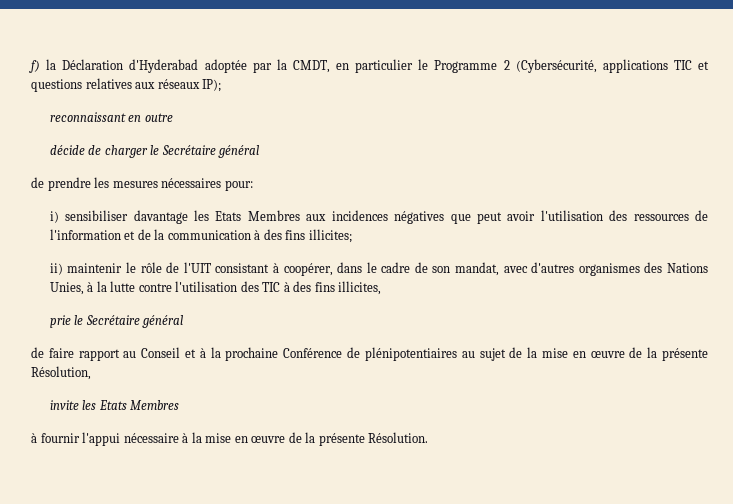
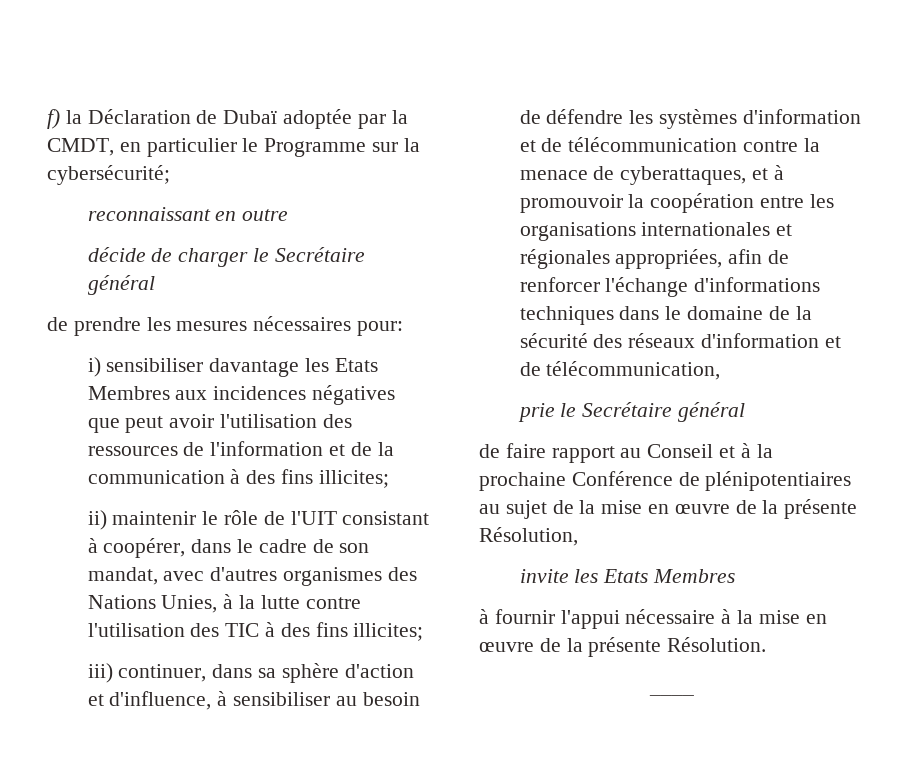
- f) la Déclaration d'Hyderabad adoptée par la CMDT, en particulier le Programme 2 (Cybersécurité, applications TIC et questions relatives aux réseaux IP);
+ f) la Déclaration de Dubaï adoptée par la CMDT, en particulier le Programme sur la cybersécurité;
- ii) maintenir le rôle de l'UIT consistant à coopérer, dans le cadre de son mandat, avec d'autres organismes des Nations Unies, à la lutte contre l'utilisation des TIC à des fins illicites,
+ ii) maintenir le rôle de l'UIT consistant à coopérer, dans le cadre de son mandat, avec d'autres organismes des Nations Unies, à la lutte contre l'utilisation des TIC à des fins illicites;
+ iii) continuer, dans sa sphère d'action et d'influence, à sensibiliser au besoin de défendre les systèmes d'information et de télécommunication contre la menace de cyberattaques, et à promouvoir la coopération entre les organisations internationales et régionales appropriées, afin de renforcer l'échange d'informations techniques dans le domaine de la sécurité des réseaux d'information et de télécommunication,
+ ____

